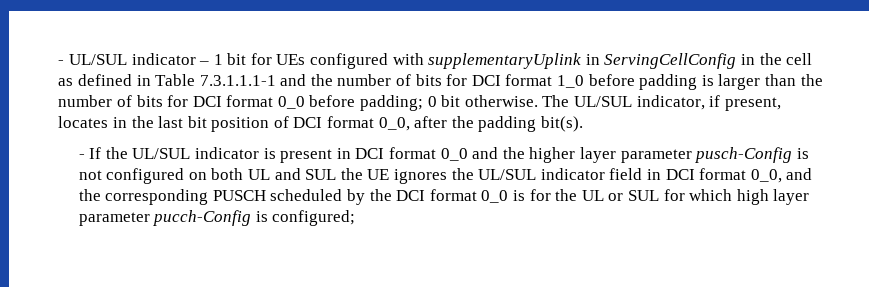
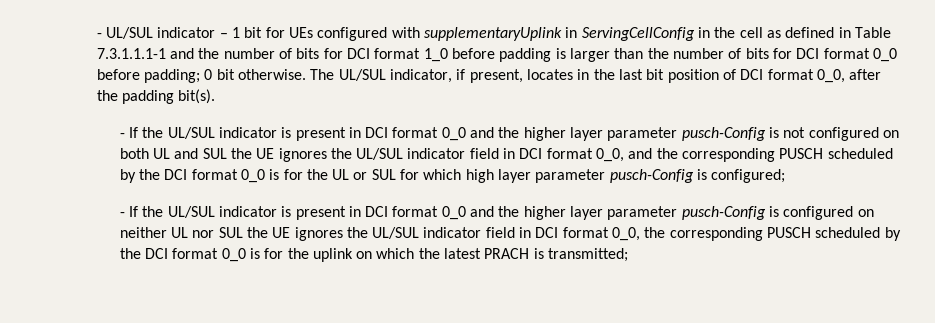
- - If the UL/SUL indicator is present in DCI format 0_0 and the higher layer parameter pusch-Config is not configured on both UL and SUL the UE ignores the UL/SUL indicator field in DCI format 0_0, and the corresponding PUSCH scheduled by the DCI format 0_0 is for the UL or SUL for which high layer parameter pucch-Config is configured;
+ - If the UL/SUL indicator is present in DCI format 0_0 and the higher layer parameter pusch-Config is not configured on both UL and SUL the UE ignores the UL/SUL indicator field in DCI format 0_0, and the corresponding PUSCH scheduled by the DCI format 0_0 is for the UL or SUL for which high layer parameter pusch-Config is configured;
+ - If the UL/SUL indicator is present in DCI format 0_0 and the higher layer parameter pusch-Config is configured on neither UL nor SUL the UE ignores the UL/SUL indicator field in DCI format 0_0, the corresponding PUSCH scheduled by the DCI format 0_0 is for the uplink on which the latest PRACH is transmitted;

